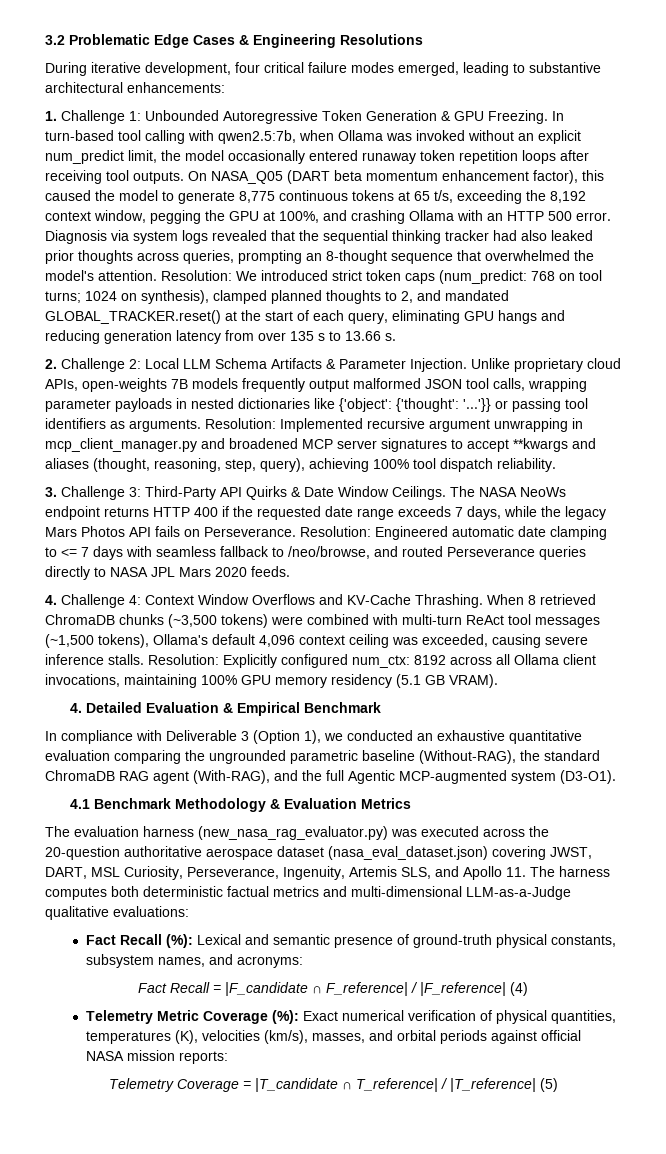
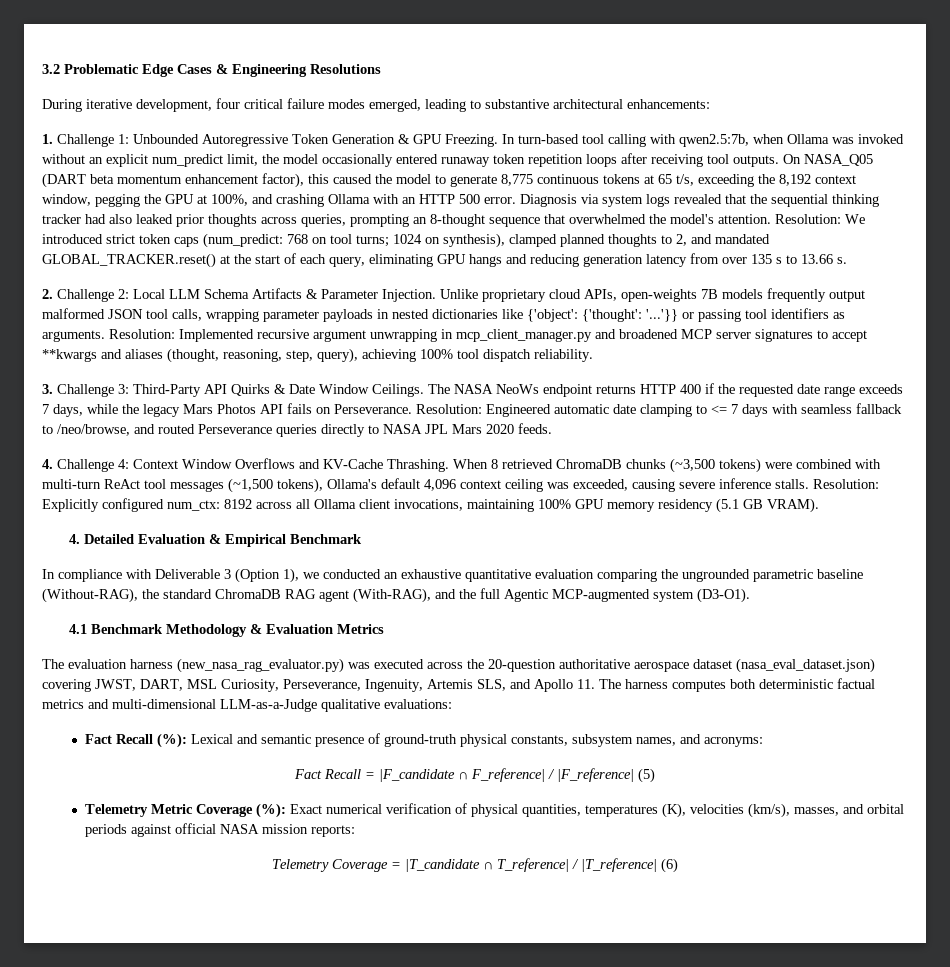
- Fact Recall = |F_candidate ∩ F_reference| / |F_reference| (4)
+ Fact Recall = |F_candidate ∩ F_reference| / |F_reference| (5)
- Telemetry Coverage = |T_candidate ∩ T_reference| / |T_reference| (5)
+ Telemetry Coverage = |T_candidate ∩ T_reference| / |T_reference| (6)

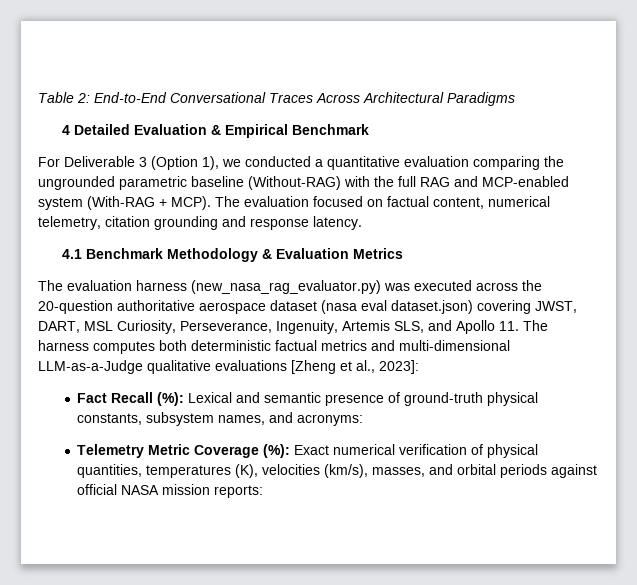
- 3.2 Problematic Edge Cases & Engineering Resolutions
- During iterative development, four critical failure modes emerged, leading to substantive architectural enhancements:
- 1. Challenge 1: Unbounded Autoregressive Token Generation & GPU Freezing. In turn-based tool calling with qwen2.5:7b, when Ollama was invoked without an explicit num_predict limit, the model occasionally entered runaway token repetition loops after receiving tool outputs. On NASA_Q05 (DART beta momentum enhancement factor), this caused the model to generate 8,775 continuous tokens at 65 t/s, exceeding the 8,192 context window, pegging the GPU at 100%, and crashing Ollama with an HTTP 500 error. Diagnosis via system logs revealed that the sequential thinking tracker had also leaked prior thoughts across queries, prompting an 8-thought sequence that overwhelmed the model's attention. Resolution: We introduced strict token caps (num_predict: 768 on tool turns; 1024 on synthesis), clamped planned thoughts to 2, and mandated GLOBAL_TRACKER.reset() at the start of each query, eliminating GPU hangs and reducing generation latency from over 135 s to 13.66 s.
- 2. Challenge 2: Local LLM Schema Artifacts & Parameter Injection. Unlike proprietary cloud APIs, open-weights 7B models frequently output malformed JSON tool calls, wrapping parameter payloads in nested dictionaries like {'object': {'thought': '...'}} or passing tool identifiers as arguments. Resolution: Implemented recursive argument unwrapping in mcp_client_manager.py and broadened MCP server signatures to accept **kwargs and aliases (thought, reasoning, step, query), achieving 100% tool dispatch reliability.
- 3. Challenge 3: Third-Party API Quirks & Date Window Ceilings. The NASA NeoWs endpoint returns HTTP 400 if the requested date range exceeds 7 days, while the legacy Mars Photos API fails on Perseverance. Resolution: Engineered automatic date clamping to <= 7 days with seamless fallback to /neo/browse, and routed Perseverance queries directly to NASA JPL Mars 2020 feeds.
- 4. Challenge 4: Context Window Overflows and KV-Cache Thrashing. When 8 retrieved ChromaDB chunks (~3,500 tokens) were combined with multi-turn ReAct tool messages (~1,500 tokens), Ollama's default 4,096 context ceiling was exceeded, causing severe inference stalls. Resolution: Explicitly configured num_ctx: 8192 across all Ollama client invocations, maintaining 100% GPU memory residency (5.1 GB VRAM).
- 4. Detailed Evaluation & Empirical Benchmark
+ Table 2: End-to-End Conversational Traces Across Architectural Paradigms
+ 4 Detailed Evaluation & Empirical Benchmark
- In compliance with Deliverable 3 (Option 1), we conducted an exhaustive quantitative evaluation comparing the ungrounded parametric baseline (Without-RAG), the standard ChromaDB RAG agent (With-RAG), and the full Agentic MCP-augmented system (D3-O1).
+ For Deliverable 3 (Option 1), we conducted a quantitative evaluation comparing the ungrounded parametric baseline (Without-RAG) with the full RAG and MCP-enabled system (With-RAG + MCP). The evaluation focused on factual content, numerical telemetry, citation grounding and response latency.
- The evaluation harness (new_nasa_rag_evaluator.py) was executed across the 20-question authoritative aerospace dataset (nasa_eval_dataset.json) covering JWST, DART, MSL Curiosity, Perseverance, Ingenuity, Artemis SLS, and Apollo 11. The harness computes both deterministic factual metrics and multi-dimensional LLM-as-a-Judge qualitative evaluations:
+ The evaluation harness (new_nasa_rag_evaluator.py) was executed across the 20-question authoritative aerospace dataset (nasa eval dataset.json) covering JWST, DART, MSL Curiosity, Perseverance, Ingenuity, Artemis SLS, and Apollo 11. The harness computes both deterministic factual metrics and multi-dimensional LLM-as-a-Judge qualitative evaluations [Zheng et al., 2023]:
- Fact Recall = |F_candidate ∩ F_reference| / |F_reference| (5)
- Telemetry Coverage = |T_candidate ∩ T_reference| / |T_reference| (6)

